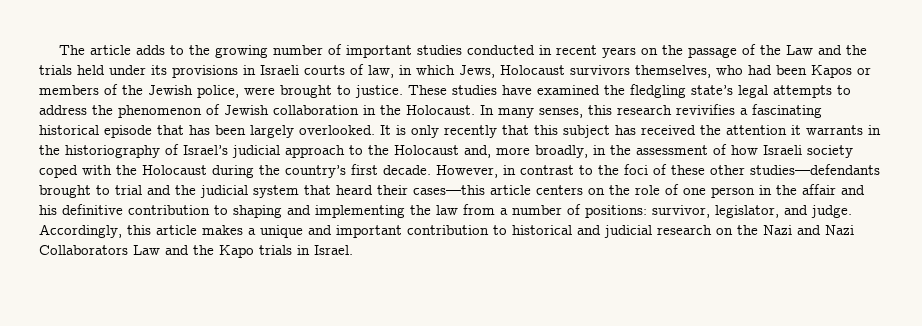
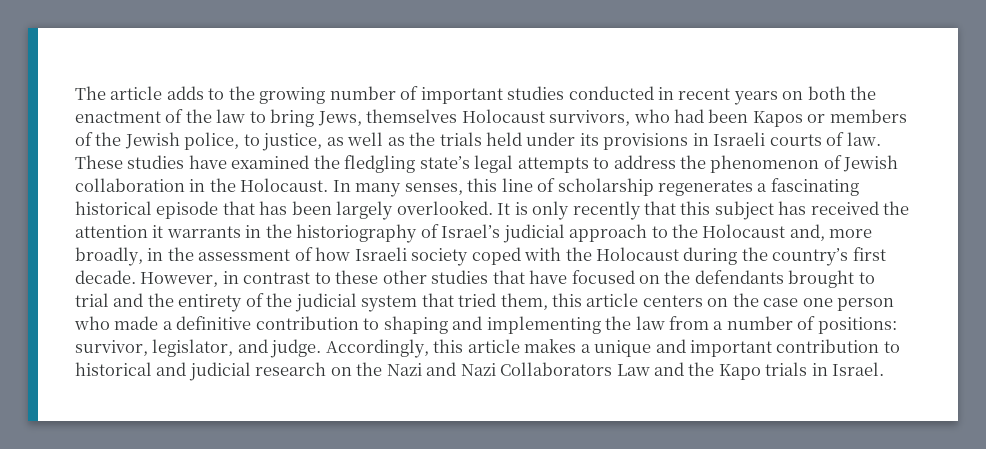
- The article adds to the growing number of important studies conducted in recent years on the passage of the Law and the trials held under its provisions in Israeli courts of law, in which Jews, Holocaust survivors themselves, who had been Kapos or members of the Jewish police, were brought to justice.
+ The article adds to the growing number of important studies conducted in recent years on both the enactment of the law to bring Jews, themselves Holocaust survivors, who had been Kapos or members of the Jewish police, to justice, as well as the trials held under its provisions in Israeli courts of law.
- In many senses, this research revivifies a fascinating historical episode that has been largely overlooked.
+ In many senses, this line of scholarship regenerates a fascinating historical episode that has been largely overlooked.
- However, in contrast to the foci of these other studies—defendants brought to trial and the judicial system that heard their cases—this article centers on the role of one person in the affair and his definitive contribution to shaping and implementing the law from a number of positions: survivor, legislator, and judge.
+ However, in contrast to these other studies that have focused on the defendants brought to trial and the entirety of the judicial system that tried them, this article centers on the case one person who made a definitive contribution to shaping and implementing the law from a number of positions: survivor, legislator, and judge.

